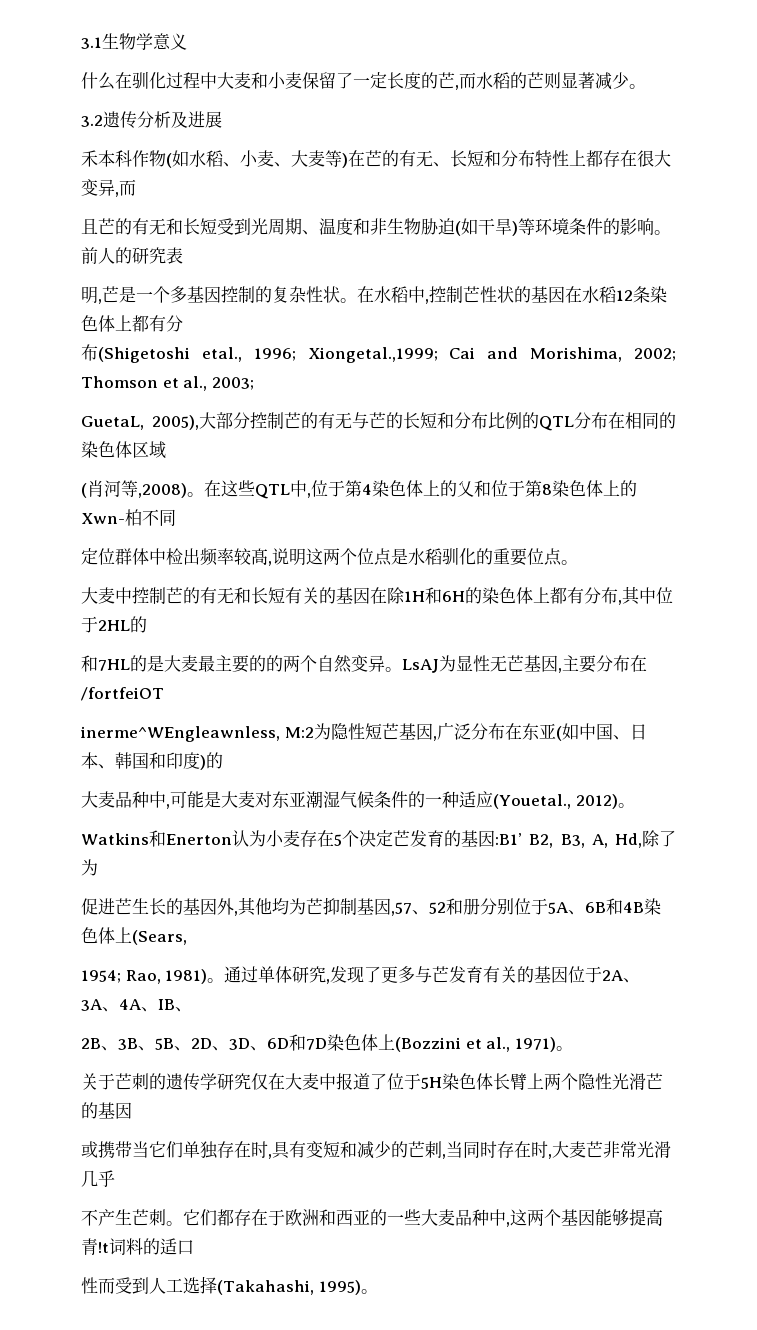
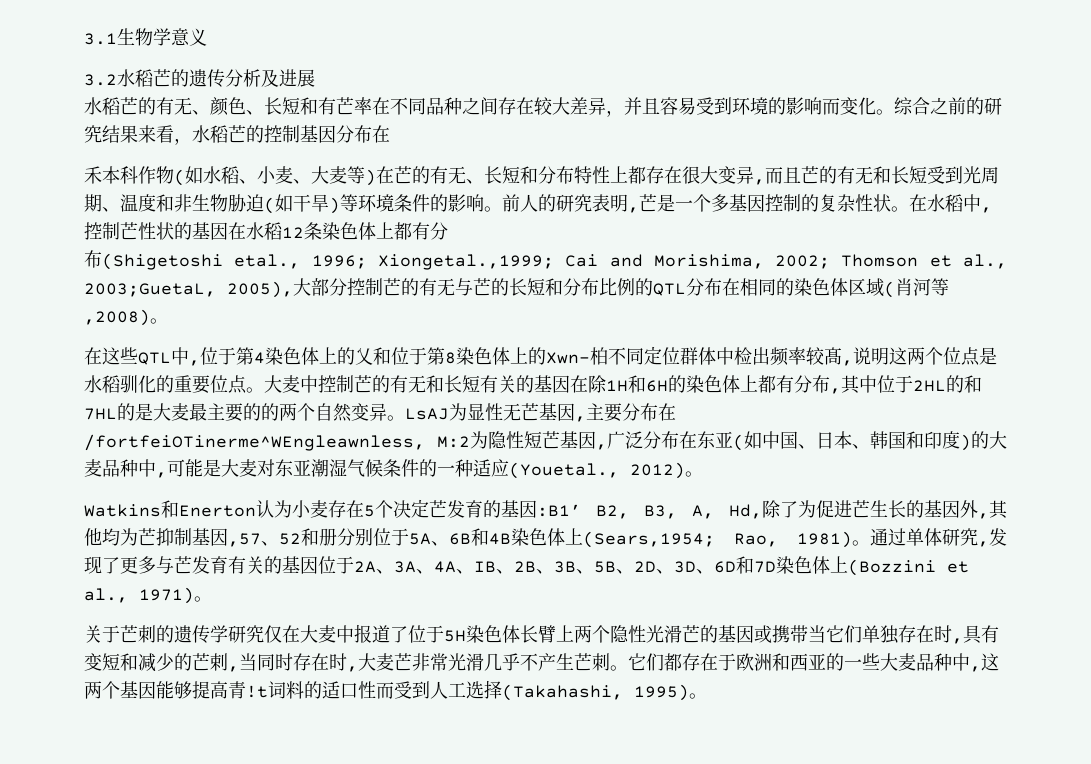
- 什么在驯化过程中大麦和小麦保留了一定长度的芒,而水稻的芒则显著减少。
- 3.2遗传分析及进展
+ 3.2水稻芒的遗传分析及进展
+ 水稻芒的有无、颜色、长短和有芒率在不同品种之间存在较大差异，并且容易受到环境的影响而变化。综合之前的研究结果来看，水稻芒的控制基因分布在
- 禾本科作物(如水稻、小麦、大麦等)在芒的有无、长短和分布特性上都存在很大变异,而
- 且芒的有无和长短受到光周期、温度和非生物胁迫(如干旱)等环境条件的影响。
+ 禾本科作物(如水稻、小麦、大麦等)在芒的有无、长短和分布特性上都存在很大变异,而且芒的有无和长短受到光周期、温度和非生物胁迫(如干旱)等环境条件的影响。
- 前人的研究表
- 明,芒是一个多基因控制的复杂性状。
+ 前人的研究表明,芒是一个多基因控制的复杂性状。
- Thomson et al., 2003;
- GuetaL, 2005),大部分控制芒的有无与芒的长短和分布比例的QTL分布在相同的染色体区域
- (肖河等,2008)。在这些QTL中,位于第4染色体上的乂和位于第8染色体上的Xwn-柏不同
- 定位群体中检出频率较髙,说明这两个位点是水稻驯化的重要位点。
- 大麦中控制芒的有无和长短有关的基因在除1H和6H的染色体上都有分布,其中位于2HL的
- 和7HL的是大麦最主要的的两个自然变异。
+ Thomson et al., 2003;GuetaL, 2005),大部分控制芒的有无与芒的长短和分布比例的QTL分布在相同的染色体区域(肖河等,2008)。
+ 在这些QTL中,位于第4染色体上的乂和位于第8染色体上的Xwn-柏不同定位群体中检出频率较髙,说明这两个位点是水稻驯化的重要位点。大麦中控制芒的有无和长短有关的基因在除1H和6H的染色体上都有分布,其中位于2HL的和7HL的是大麦最主要的的两个自然变异。
- LsAJ为显性无芒基因,主要分布在/fortfeiOT
- inerme^WEngleawnless, M:2为隐性短芒基因,广泛分布在东亚(如中国、日本、韩国和印度)的
- 大麦品种中,可能是大麦对东亚潮湿气候条件的一种适应(Youetal., 2012)。
+ LsAJ为显性无芒基因,主要分布在/fortfeiOTinerme^WEngleawnless, M:2为隐性短芒基因,广泛分布在东亚(如中国、日本、韩国和印度)的大麦品种中,可能是大麦对东亚潮湿气候条件的一种适应(Youetal., 2012)。
- Watkins和Enerton认为小麦存在5个决定芒发育的基因:B1’ B2, B3, A, Hd,除了为
- 促进芒生长的基因外,其他均为芒抑制基因,57、52和册分别位于5A、6B和4B染色体上(Sears,
- 1954; Rao, 1981)。
+ Watkins和Enerton认为小麦存在5个决定芒发育的基因:B1’ B2, B3, A, Hd,除了为促进芒生长的基因外,其他均为芒抑制基因,57、52和册分别位于5A、6B和4B染色体上(Sears,1954; Rao, 1981)。
- 通过单体研究,发现了更多与芒发育有关的基因位于2A、3A、4A、IB、
- 2B、3B、5B、2D、3D、6D和7D染色体上(Bozzini et al., 1971)。
+ 通过单体研究,发现了更多与芒发育有关的基因位于2A、3A、4A、IB、2B、3B、5B、2D、3D、6D和7D染色体上(Bozzini et al., 1971)。
- 关于芒刺的遗传学研究仅在大麦中报道了位于5H染色体长臂上两个隐性光滑芒的基因
- 或携带当它们单独存在时,具有变短和减少的芒剌,当同时存在时,大麦芒非常光滑几乎
- 不产生芒刺。
+ 关于芒刺的遗传学研究仅在大麦中报道了位于5H染色体长臂上两个隐性光滑芒的基因或携带当它们单独存在时,具有变短和减少的芒剌,当同时存在时,大麦芒非常光滑几乎不产生芒刺。
- 它们都存在于欧洲和西亚的一些大麦品种中,这两个基因能够提高青!t词料的适口
- 性而受到人工选择(Takahashi, 1995)。
+ 它们都存在于欧洲和西亚的一些大麦品种中,这两个基因能够提高青!t词料的适口性而受到人工选择(Takahashi, 1995)。

